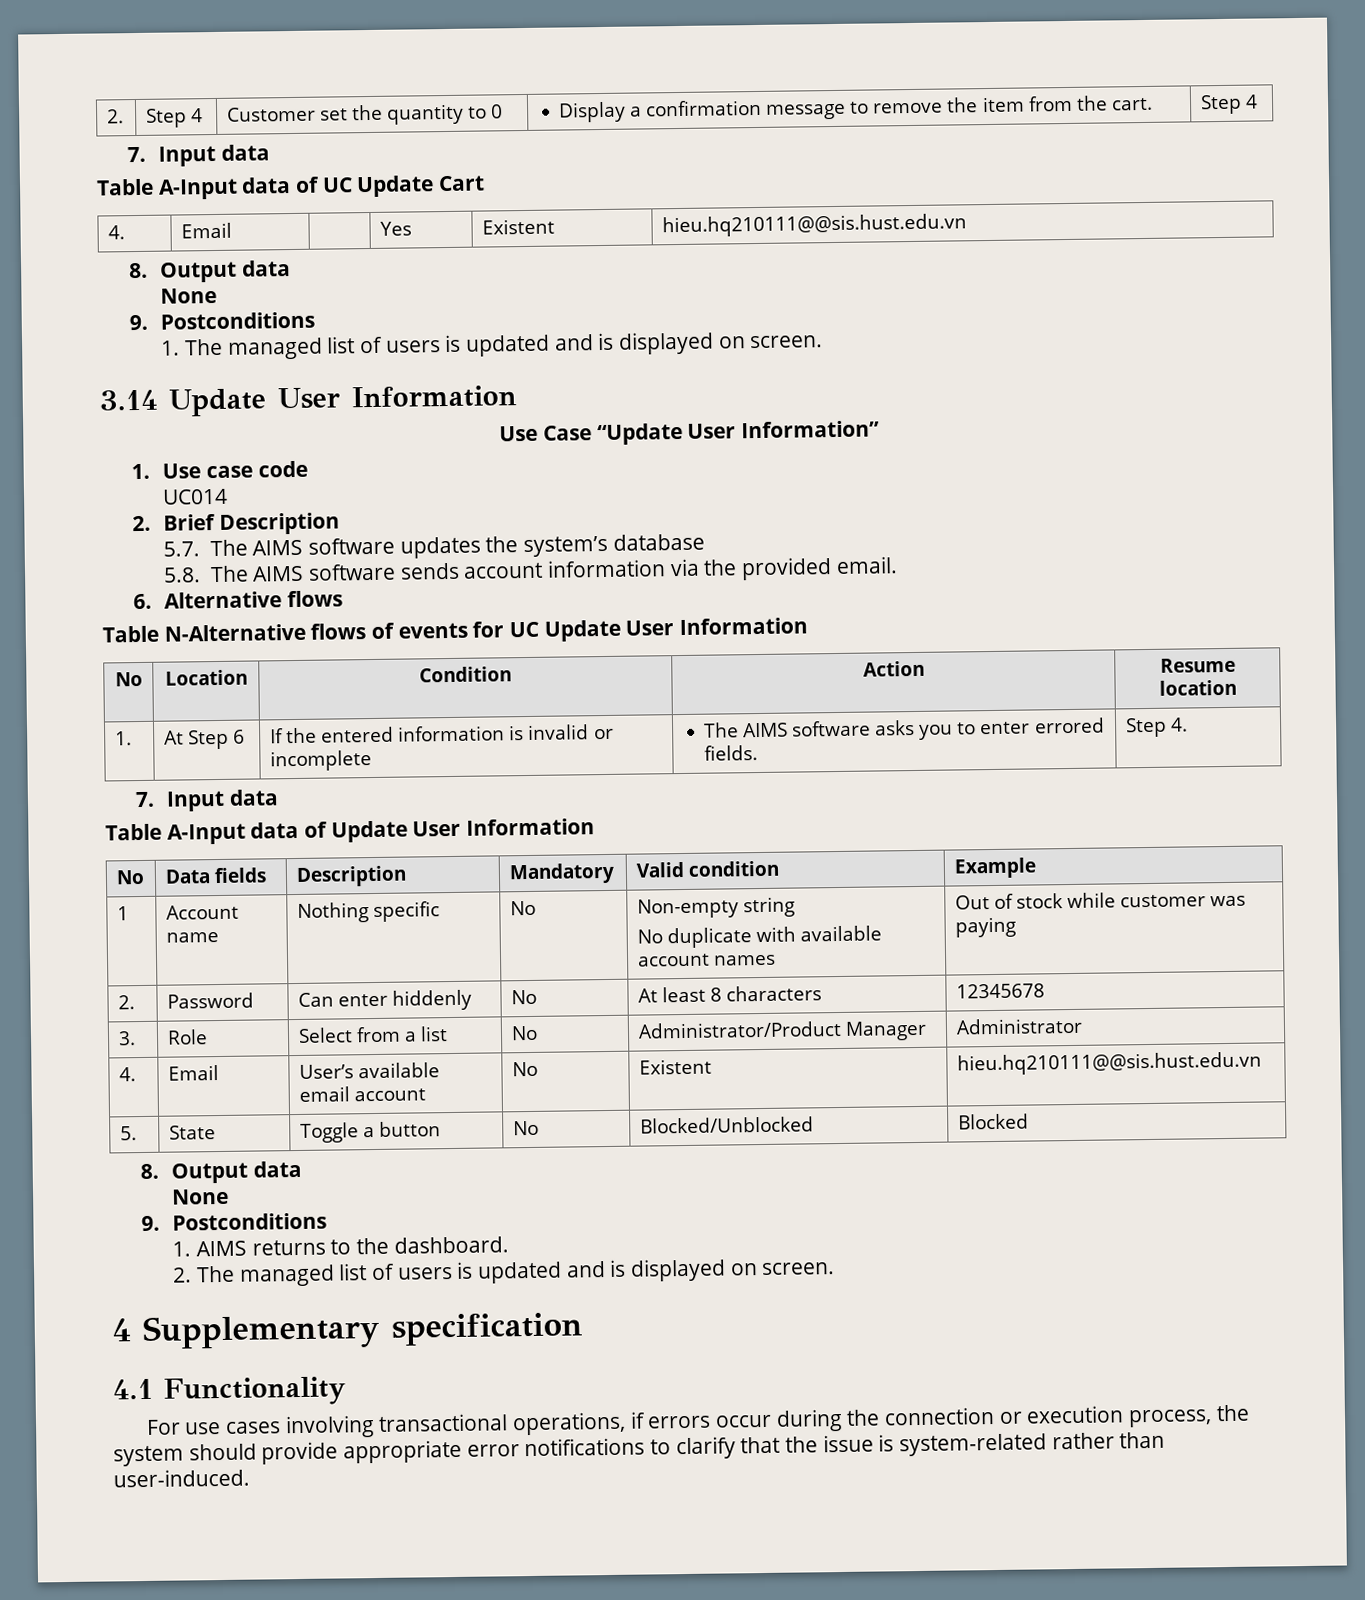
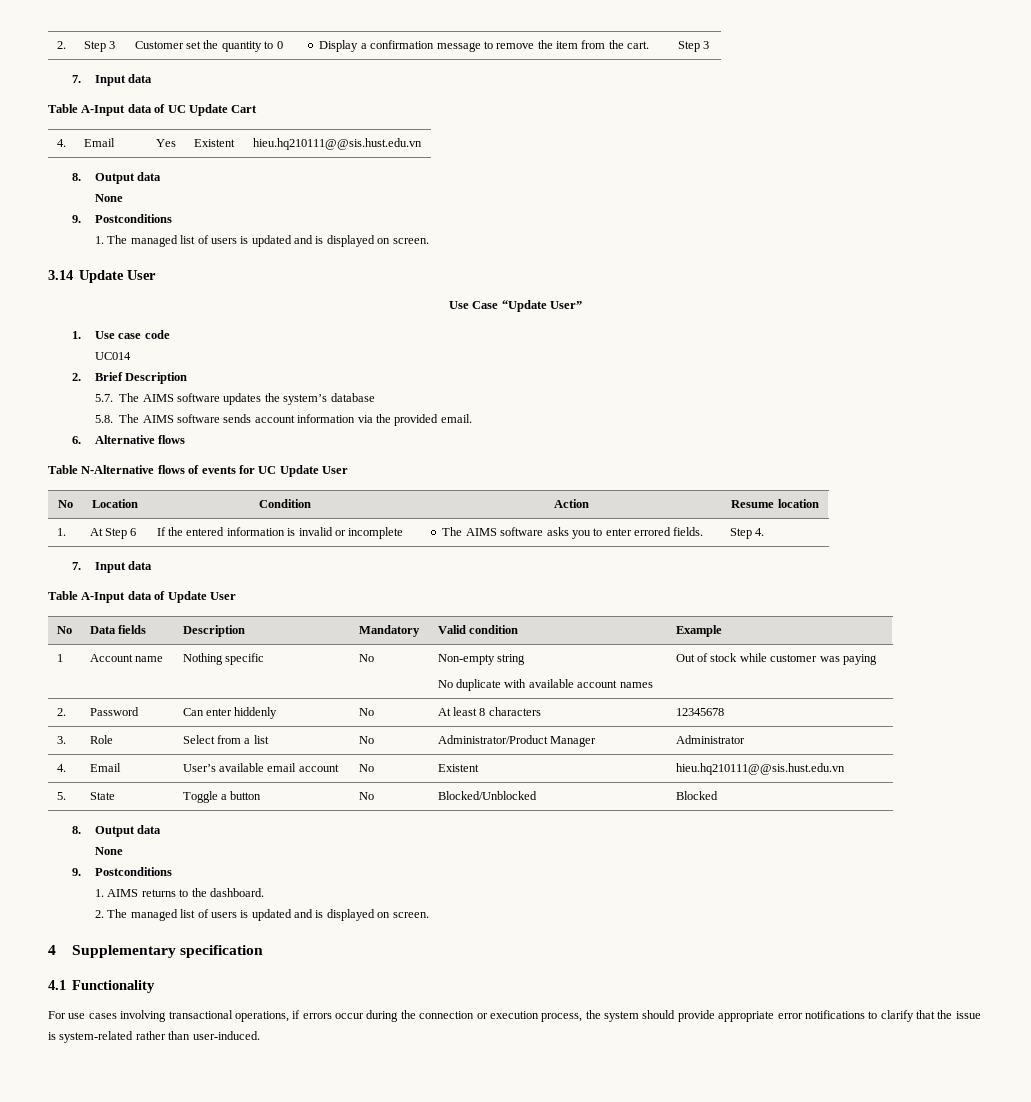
- 2. | Step 4 | Customer set the quantity to 0 | Display a confirmation message to remove the item from the cart. | Step 4
+ 2. | Step 3 | Customer set the quantity to 0 | Display a confirmation message to remove the item from the cart. | Step 3
- 3.14 Update User Information
+ 3.14 Update User
- Use Case “Update User Information”
+ Use Case “Update User”
- Table N-Alternative flows of events for UC Update User Information
+ Table N-Alternative flows of events for UC Update User
- Table A-Input data of Update User Information
+ Table A-Input data of Update User

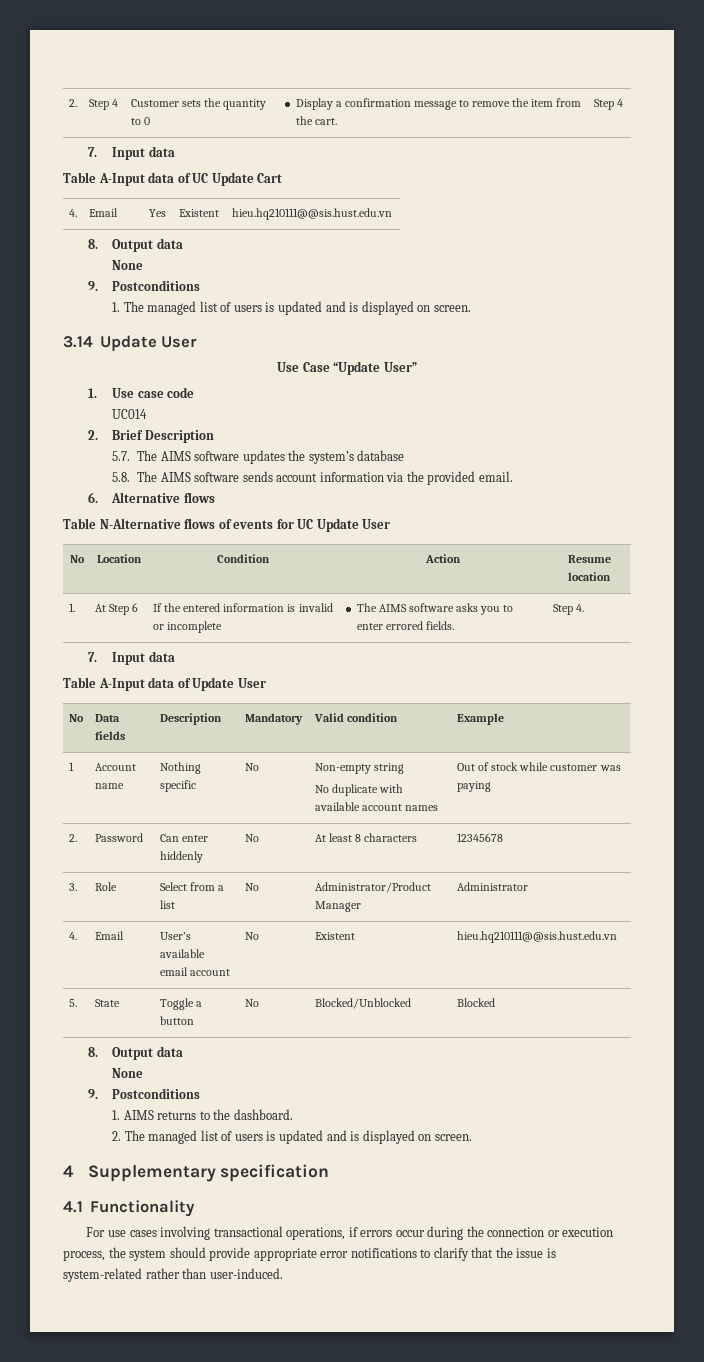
- 2. | Step 3 | Customer set the quantity to 0 | Display a confirmation message to remove the item from the cart. | Step 3
+ 2. | Step 4 | Customer sets the quantity to 0 | Display a confirmation message to remove the item from the cart. | Step 4

